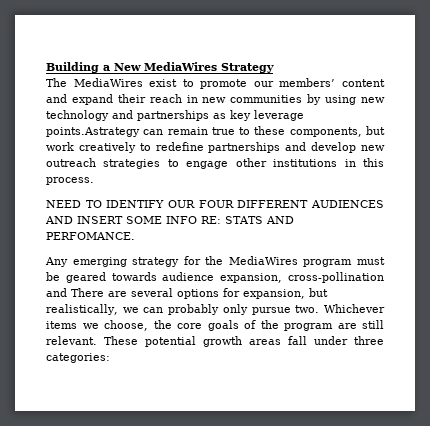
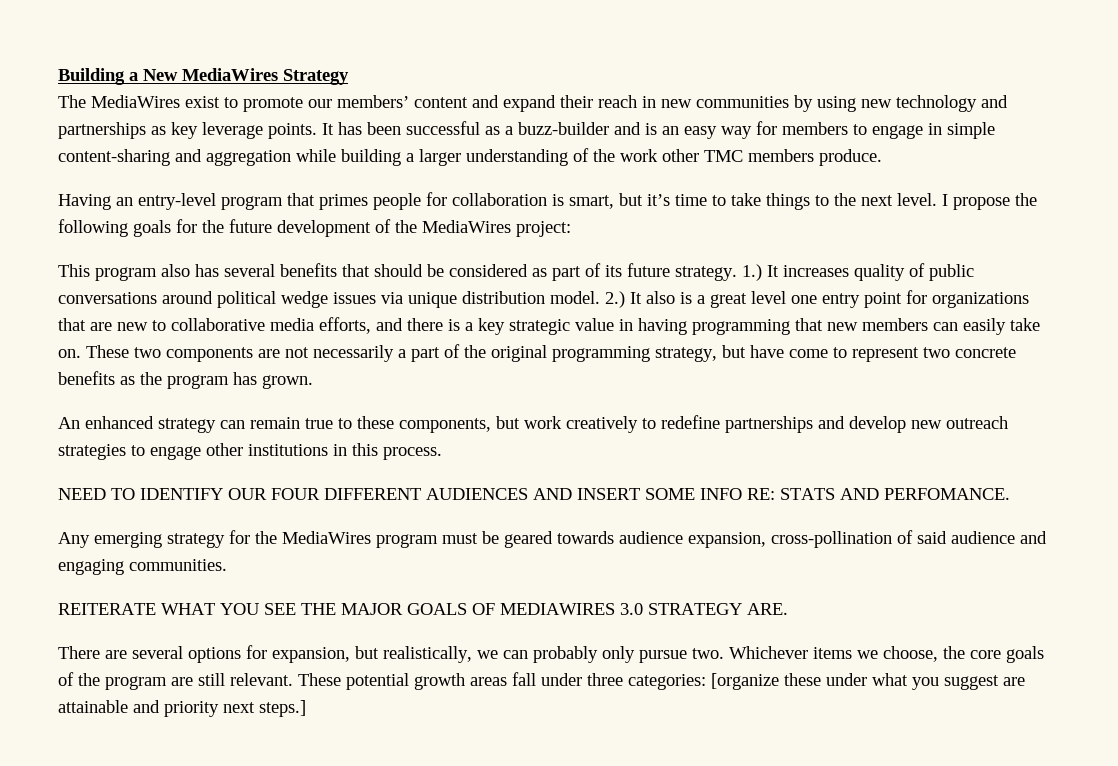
- The MediaWires exist to promote our members’ content and expand their reach in new communities by using new technology and partnerships as key leverage points.Astrategy can remain true to these components, but work creatively to redefine partnerships and develop new outreach strategies to engage other institutions in this process.
+ The MediaWires exist to promote our members’ content and expand their reach in new communities by using new technology and partnerships as key leverage points. It has been successful as a buzz-builder and is an easy way for members to engage in simple content-sharing and aggregation while building a larger understanding of the work other TMC members produce.
+ Having an entry-level program that primes people for collaboration is smart, but it’s time to take things to the next level. I propose the following goals for the future development of the MediaWires project:
+ This program also has several benefits that should be considered as part of its future strategy. 1.) It increases quality of public conversations around political wedge issues via unique distribution model. 2.) It also is a great level one entry point for organizations that are new to collaborative media efforts, and there is a key strategic value in having programming that new members can easily take on. These two components are not necessarily a part of the original programming strategy, but have come to represent two concrete benefits as the program has grown.
+ An enhanced strategy can remain true to these components, but work creatively to redefine partnerships and develop new outreach strategies to engage other institutions in this process.
- Any emerging strategy for the MediaWires program must be geared towards audience expansion, cross-pollination and There are several options for expansion, but realistically, we can probably only pursue two.
+ Any emerging strategy for the MediaWires program must be geared towards audience expansion, cross-pollination of said audience and engaging communities.
+ REITERATE WHAT YOU SEE THE MAJOR GOALS OF MEDIAWIRES 3.0 STRATEGY ARE.
+ There are several options for expansion, but realistically, we can probably only pursue two.
- These potential growth areas fall under three categories:
+ These potential growth areas fall under three categories: [organize these under what you suggest are attainable and priority next steps.]

